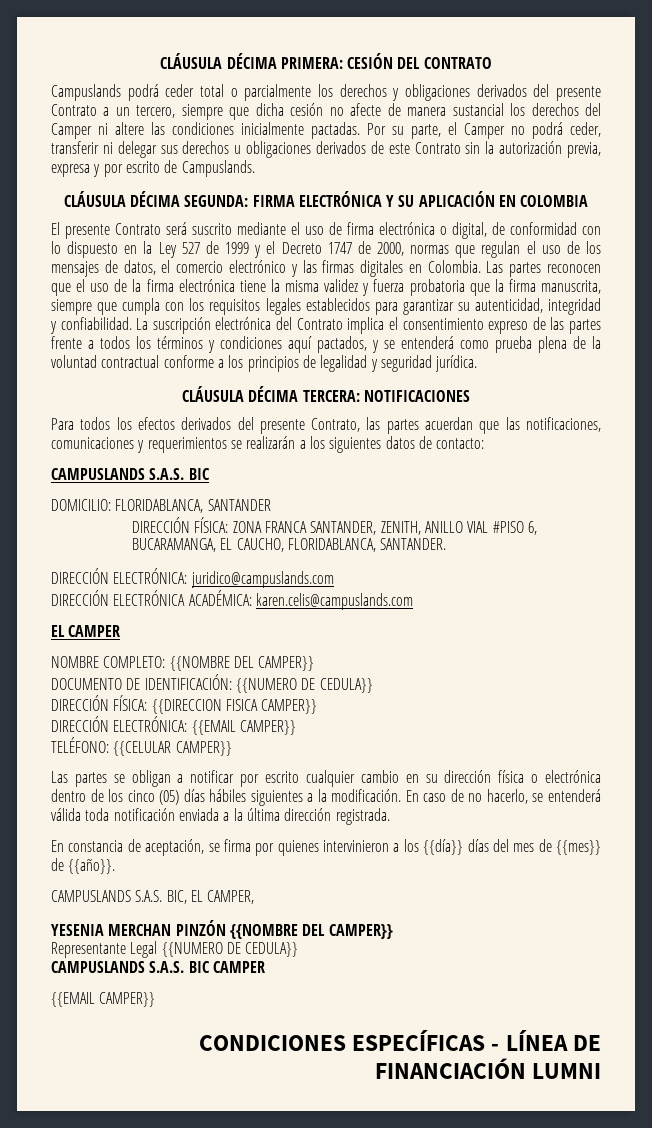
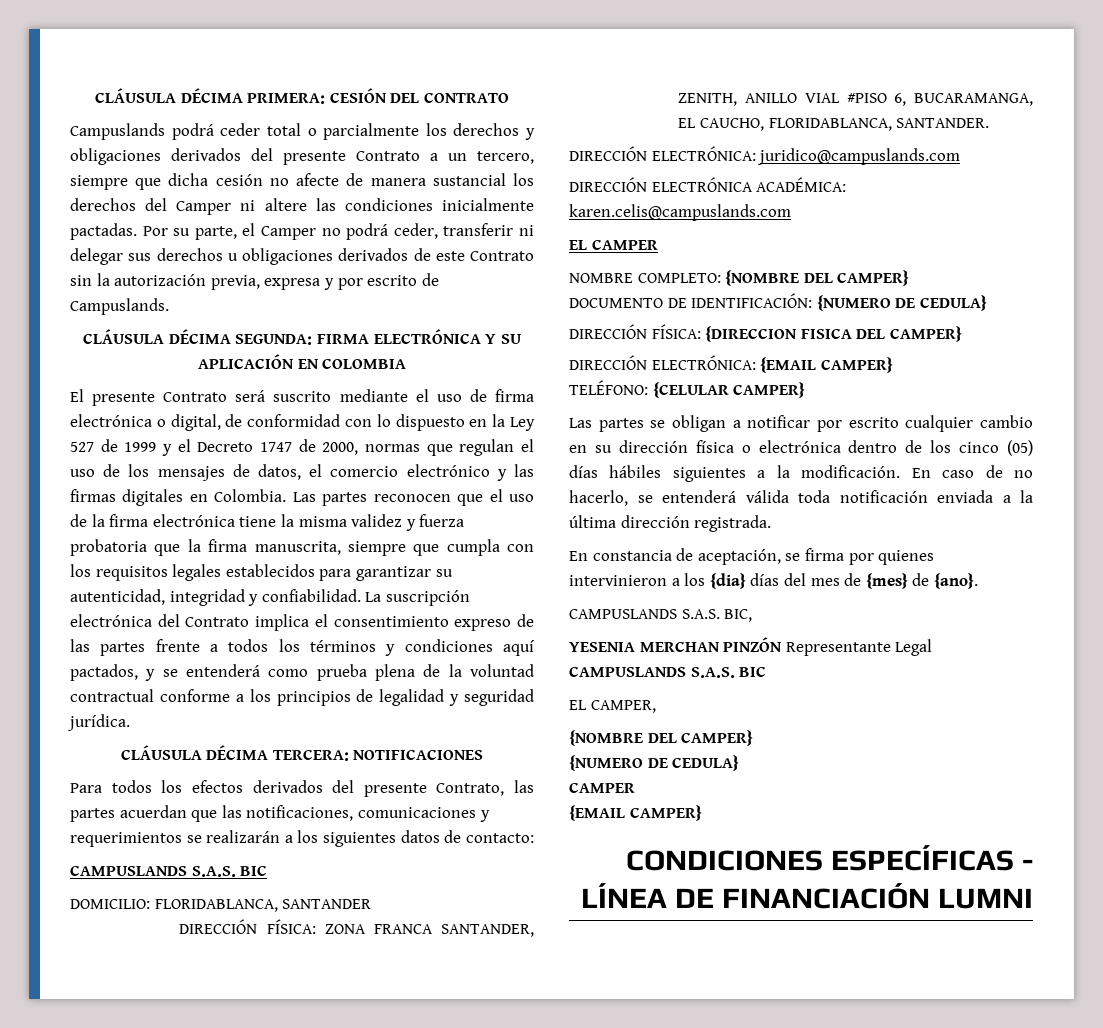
- NOMBRE COMPLETO: {{NOMBRE DEL CAMPER}}
+ NOMBRE COMPLETO: {NOMBRE DEL CAMPER}
- DOCUMENTO DE IDENTIFICACIÓN: {{NUMERO DE CEDULA}}
- DIRECCIÓN FÍSICA: {{DIRECCION FISICA CAMPER}}
- DIRECCIÓN ELECTRÓNICA: {{EMAIL CAMPER}}
+ DOCUMENTO DE IDENTIFICACIÓN: {NUMERO DE CEDULA}
+ DIRECCIÓN FÍSICA: {DIRECCION FISICA DEL CAMPER}
+ DIRECCIÓN ELECTRÓNICA: {EMAIL CAMPER}
- TELÉFONO: {{CELULAR CAMPER}}
+ TELÉFONO: {CELULAR CAMPER}
- En constancia de aceptación, se firma por quienes intervinieron a los {{día}} días del mes de {{mes}} de {{año}}.
+ En constancia de aceptación, se firma por quienes intervinieron a los {dia} días del mes de {mes} de {ano}.
- CAMPUSLANDS S.A.S. BIC, EL CAMPER,
+ CAMPUSLANDS S.A.S. BIC,
- YESENIA MERCHAN PINZÓN {{NOMBRE DEL CAMPER}}
- Representante Legal {{NUMERO DE CEDULA}}
- CAMPUSLANDS S.A.S. BIC CAMPER
- {{EMAIL CAMPER}}
+ YESENIA MERCHAN PINZÓN Representante Legal CAMPUSLANDS S.A.S. BIC
+ EL CAMPER,
+ {NOMBRE DEL CAMPER}
+ {NUMERO DE CEDULA}
+ CAMPER
+ {EMAIL CAMPER}

